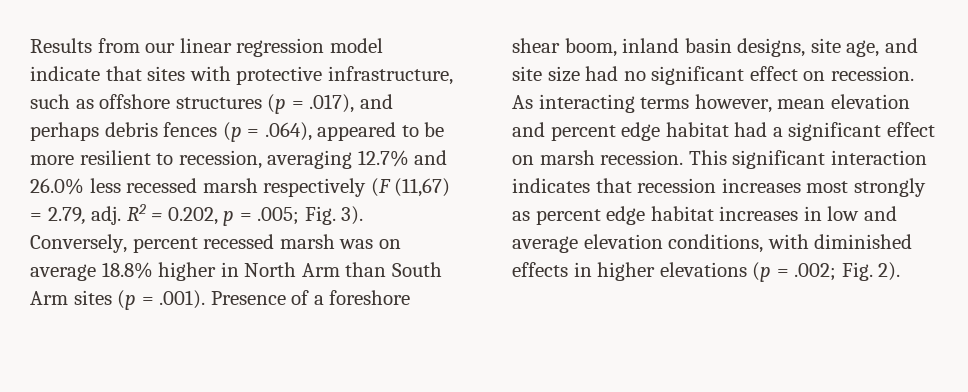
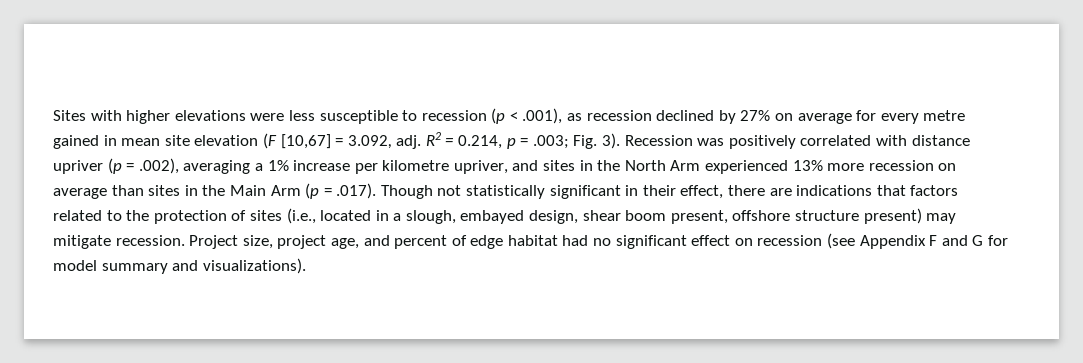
- Results from our linear regression model indicate that sites with protective infrastructure, such as offshore structures (p = .017), and perhaps debris fences (p = .064), appeared to be more resilient to recession, averaging 12.7% and 26.0% less recessed marsh respectively (F (11,67) = 2.79, adj.
+ Sites with higher elevations were less susceptible to recession (p < .001), as recession declined by 27% on average for every metre gained in mean site elevation (F [10,67] = 3.092, adj.
- R2 = 0.202, p = .005; Fig. 3).
+ R2 = 0.214, p = .003; Fig. 3).
- Conversely, percent recessed marsh was on average 18.8% higher in North Arm than South Arm sites (p = .001). Presence of a foreshore shear boom, inland basin designs, site age, and site size had no significant effect on recession. As interacting terms however, mean elevation and percent edge habitat had a significant effect on marsh recession. This significant interaction indicates that recession increases most strongly as percent edge habitat increases in low and average elevation conditions, with diminished effects in higher elevations (p = .002; Fig. 2).
+ Recession was positively correlated with distance upriver (p = .002), averaging a 1% increase per kilometre upriver, and sites in the North Arm experienced 13% more recession on average than sites in the Main Arm (p = .017). Though not statistically significant in their effect, there are indications that factors related to the protection of sites (i.e., located in a slough, embayed design, shear boom present, offshore structure present) may mitigate recession. Project size, project age, and percent of edge habitat had no significant effect on recession (see Appendix F and G for model summary and visualizations).

